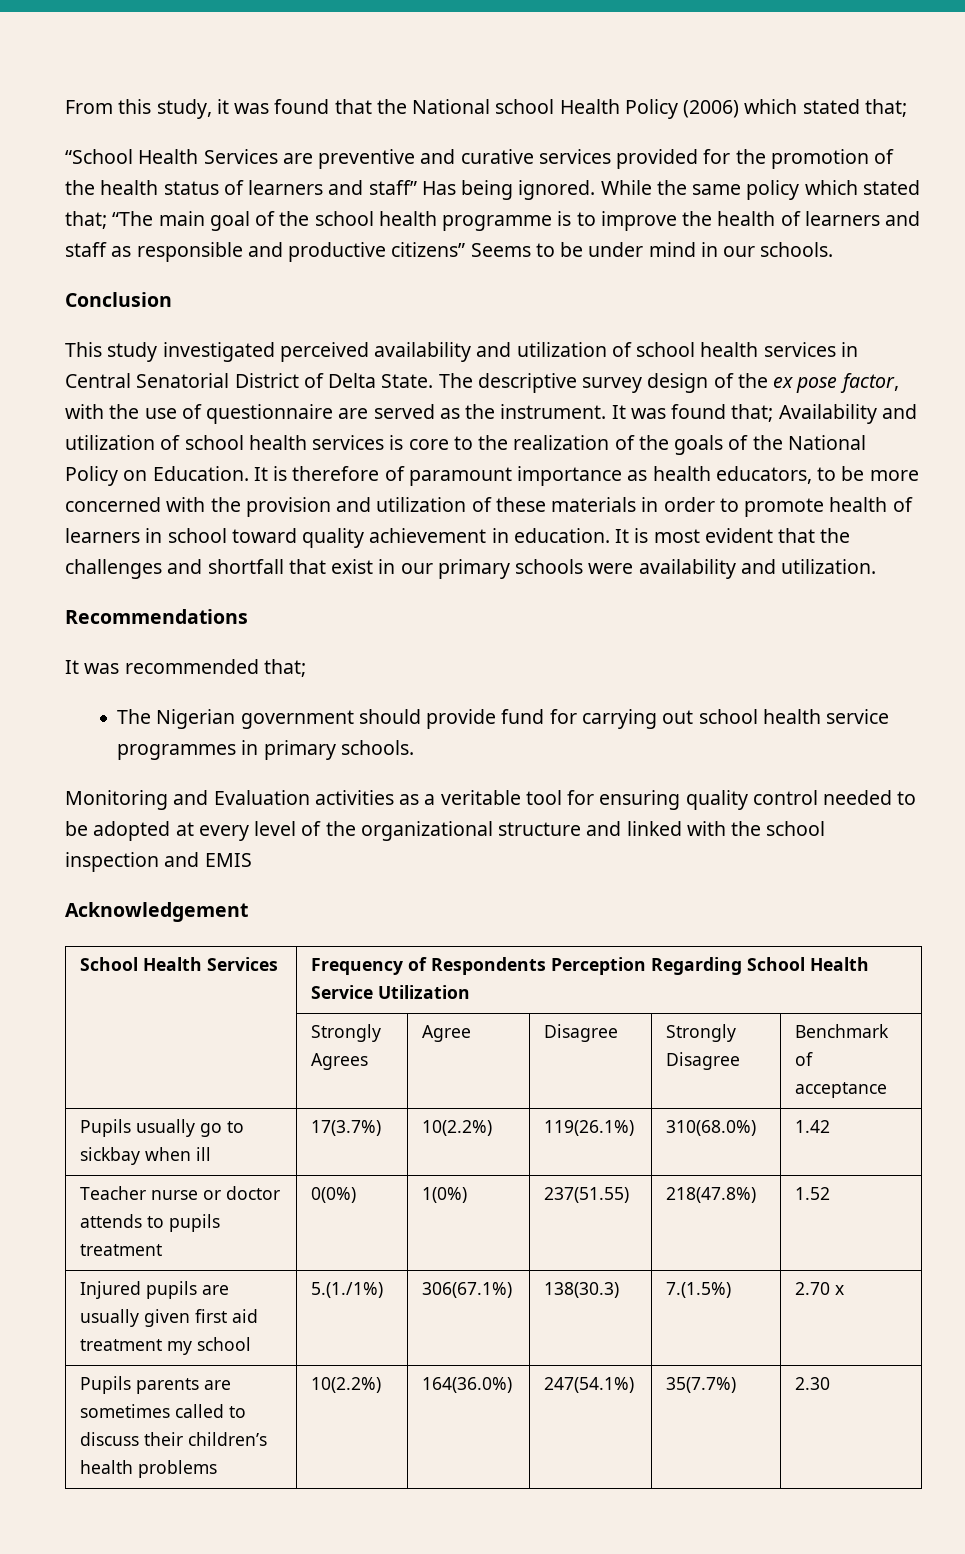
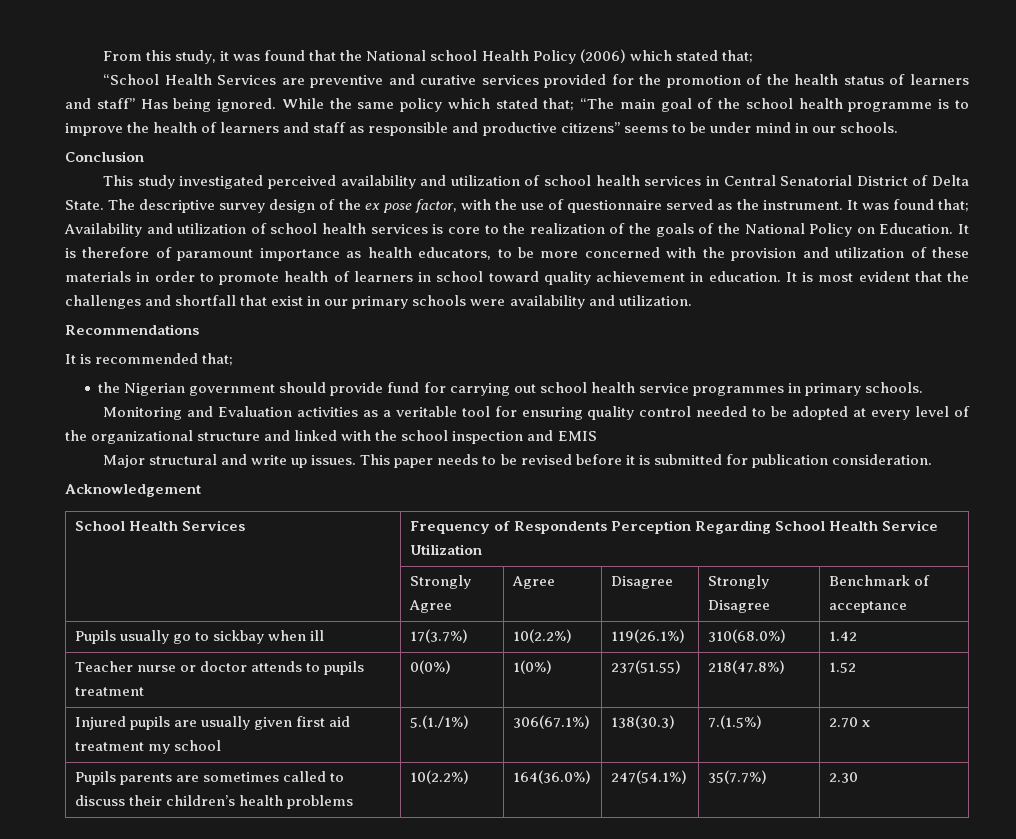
- While the same policy which stated that; “The main goal of the school health programme is to improve the health of learners and staff as responsible and productive citizens” Seems to be under mind in our schools.
+ While the same policy which stated that; “The main goal of the school health programme is to improve the health of learners and staff as responsible and productive citizens” seems to be under mind in our schools.
- The descriptive survey design of the ex pose factor, with the use of questionnaire are served as the instrument.
+ The descriptive survey design of the ex pose factor, with the use of questionnaire served as the instrument.
- It was recommended that;
+ It is recommended that;
- The Nigerian government should provide fund for carrying out school health service programmes in primary schools.
+ the Nigerian government should provide fund for carrying out school health service programmes in primary schools.
+ Major structural and write up issues. This paper needs to be revised before it is submitted for publication consideration.
- | Strongly Agrees | Agree | Disagree | Strongly Disagree | Benchmark of acceptance
+ | Strongly Agree | Agree | Disagree | Strongly Disagree | Benchmark of acceptance

